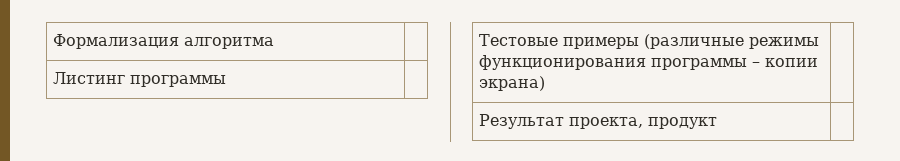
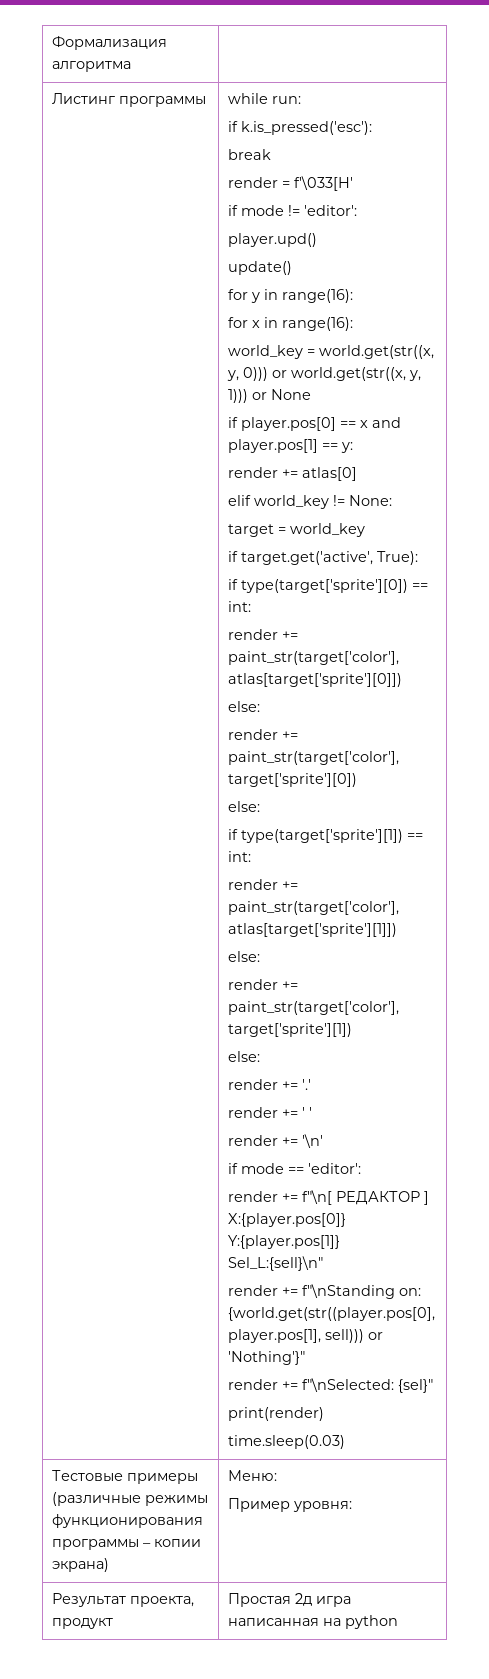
+ while run:
+ if k.is_pressed('esc'):
+ break
+ render = f'\033[H'
+ if mode != 'editor':
+ player.upd()
+ update()
+ for y in range(16):
+ for x in range(16):
+ world_key = world.get(str((x, y, 0))) or world.get(str((x, y, 1))) or None
+ if player.pos[0] == x and player.pos[1] == y:
+ render += atlas[0]
+ elif world_key != None:
+ target = world_key
+ if target.get('active', True):
+ if type(target['sprite'][0]) == int:
+ render += paint_str(target['color'], atlas[target['sprite'][0]])
+ else:
+ render += paint_str(target['color'], target['sprite'][0])
+ else:
+ if type(target['sprite'][1]) == int:
+ render += paint_str(target['color'], atlas[target['sprite'][1]])
+ else:
+ render += paint_str(target['color'], target['sprite'][1])
+ else:
+ render += '.'
+ render += ' '
+ render += '\n'
+ if mode == 'editor':
+ render += f"\n[ РЕДАКТОР ] X:{player.pos[0]} Y:{player.pos[1]} Sel_L:{sell}\n"
+ render += f"\nStanding on: {world.get(str((player.pos[0], player.pos[1], sell))) or 'Nothing'}"
+ render += f"\nSelected: {sel}"
+ print(render)
+ time.sleep(0.03)
- Тестовые примеры (различные режимы функционирования программы – копии экрана) |
+ Тестовые примеры (различные режимы функционирования программы – копии экрана) | Меню:
+ Пример уровня:
- Результат проекта, продукт |
+ Результат проекта, продукт | Простая 2д игра написанная на python

